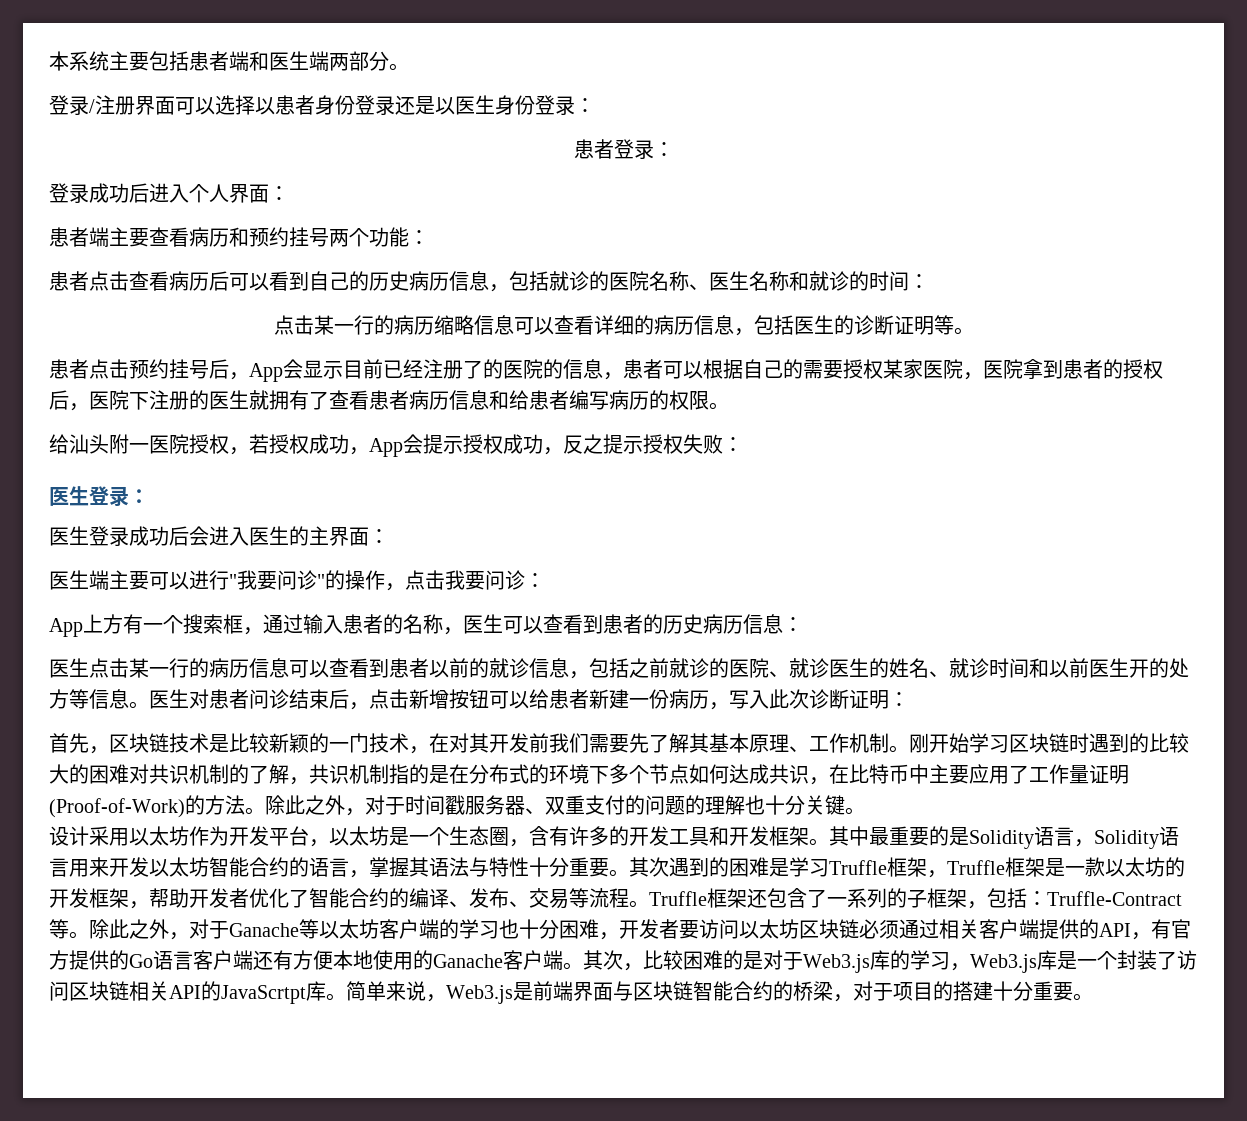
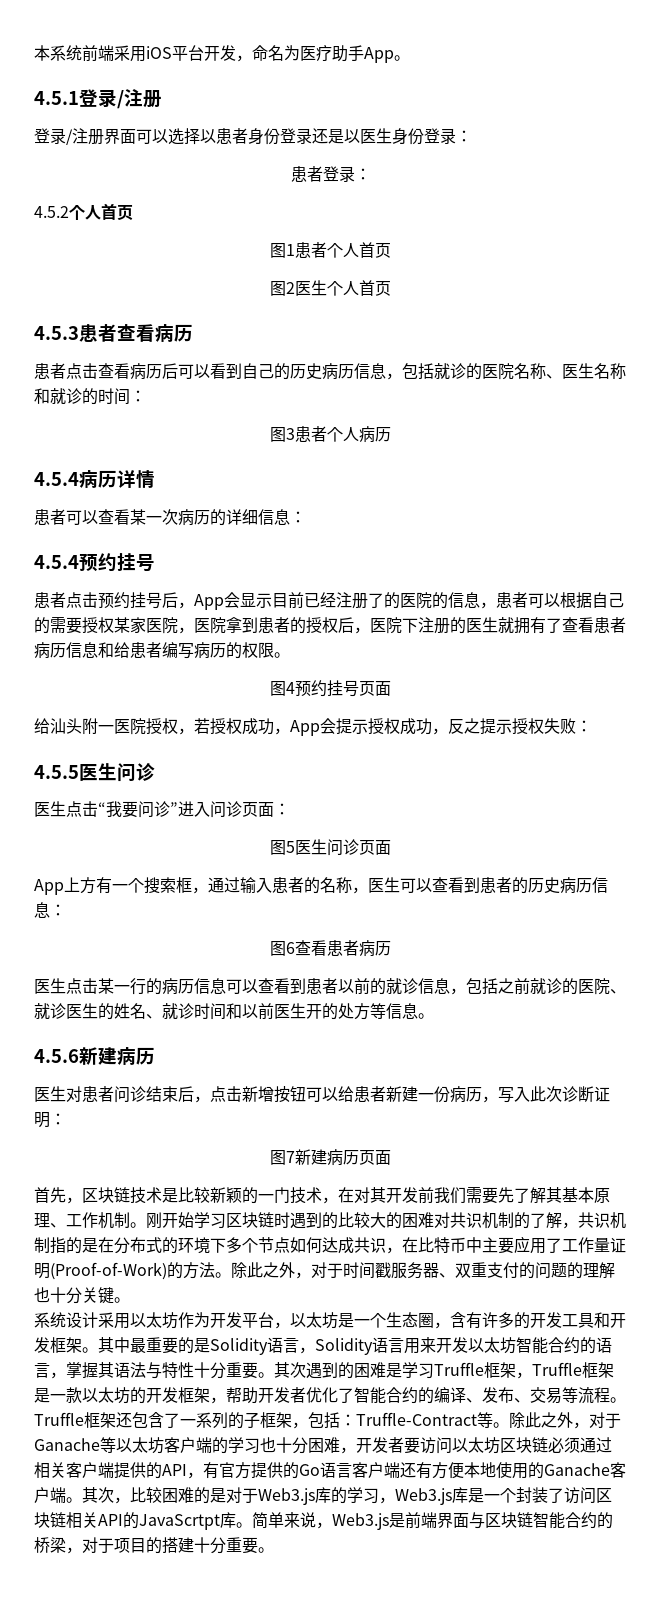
- 本系统主要包括患者端和医生端两部分。
+ 本系统前端采用iOS平台开发，命名为医疗助手App。
+ 4.5.1登录/注册
- 登录成功后进入个人界面：
- 患者端主要查看病历和预约挂号两个功能：
+ 4.5.2个人首页
+ 图1患者个人首页
+ 图2医生个人首页
+ 4.5.3患者查看病历
- 点击某一行的病历缩略信息可以查看详细的病历信息，包括医生的诊断证明等。
+ 图3患者个人病历
+ 4.5.4病历详情
+ 患者可以查看某一次病历的详细信息：
+ 4.5.4预约挂号
+ 图4预约挂号页面
- 医生登录：
- 医生登录成功后会进入医生的主界面：
- 医生端主要可以进行"我要问诊"的操作，点击我要问诊：
+ 4.5.5医生问诊
+ 医生点击“我要问诊”进入问诊页面：
+ 图5医生问诊页面
+ 图6查看患者病历
- 医生点击某一行的病历信息可以查看到患者以前的就诊信息，包括之前就诊的医院、就诊医生的姓名、就诊时间和以前医生开的处方等信息。医生对患者问诊结束后，点击新增按钮可以给患者新建一份病历，写入此次诊断证明：
+ 医生点击某一行的病历信息可以查看到患者以前的就诊信息，包括之前就诊的医院、就诊医生的姓名、就诊时间和以前医生开的处方等信息。
+ 4.5.6新建病历
+ 医生对患者问诊结束后，点击新增按钮可以给患者新建一份病历，写入此次诊断证明：
+ 图7新建病历页面
- 设计采用以太坊作为开发平台，以太坊是一个生态圈，含有许多的开发工具和开发框架。
+ 系统设计采用以太坊作为开发平台，以太坊是一个生态圈，含有许多的开发工具和开发框架。

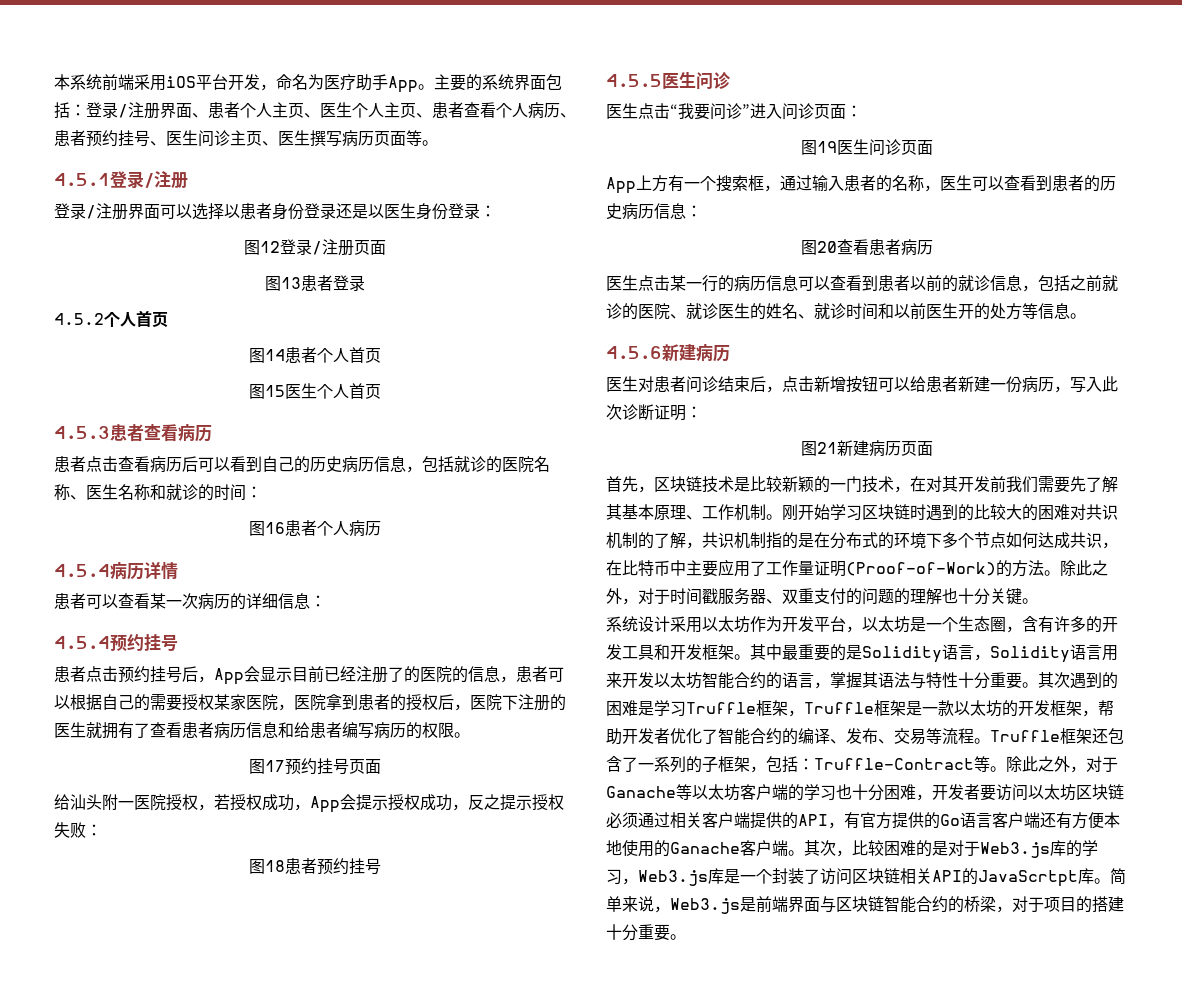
+ 主要的系统界面包括：登录/注册界面、患者个人主页、医生个人主页、患者查看个人病历、患者预约挂号、医生问诊主页、医生撰写病历页面等。
- 患者登录：
+ 图12登录/注册页面
+ 图13患者登录
- 图1患者个人首页
+ 图14患者个人首页
- 图2医生个人首页
+ 图15医生个人首页
- 图3患者个人病历
+ 图16患者个人病历
- 图4预约挂号页面
+ 图17预约挂号页面
+ 图18患者预约挂号
- 图5医生问诊页面
+ 图19医生问诊页面
- 图6查看患者病历
+ 图20查看患者病历
- 图7新建病历页面
+ 图21新建病历页面

